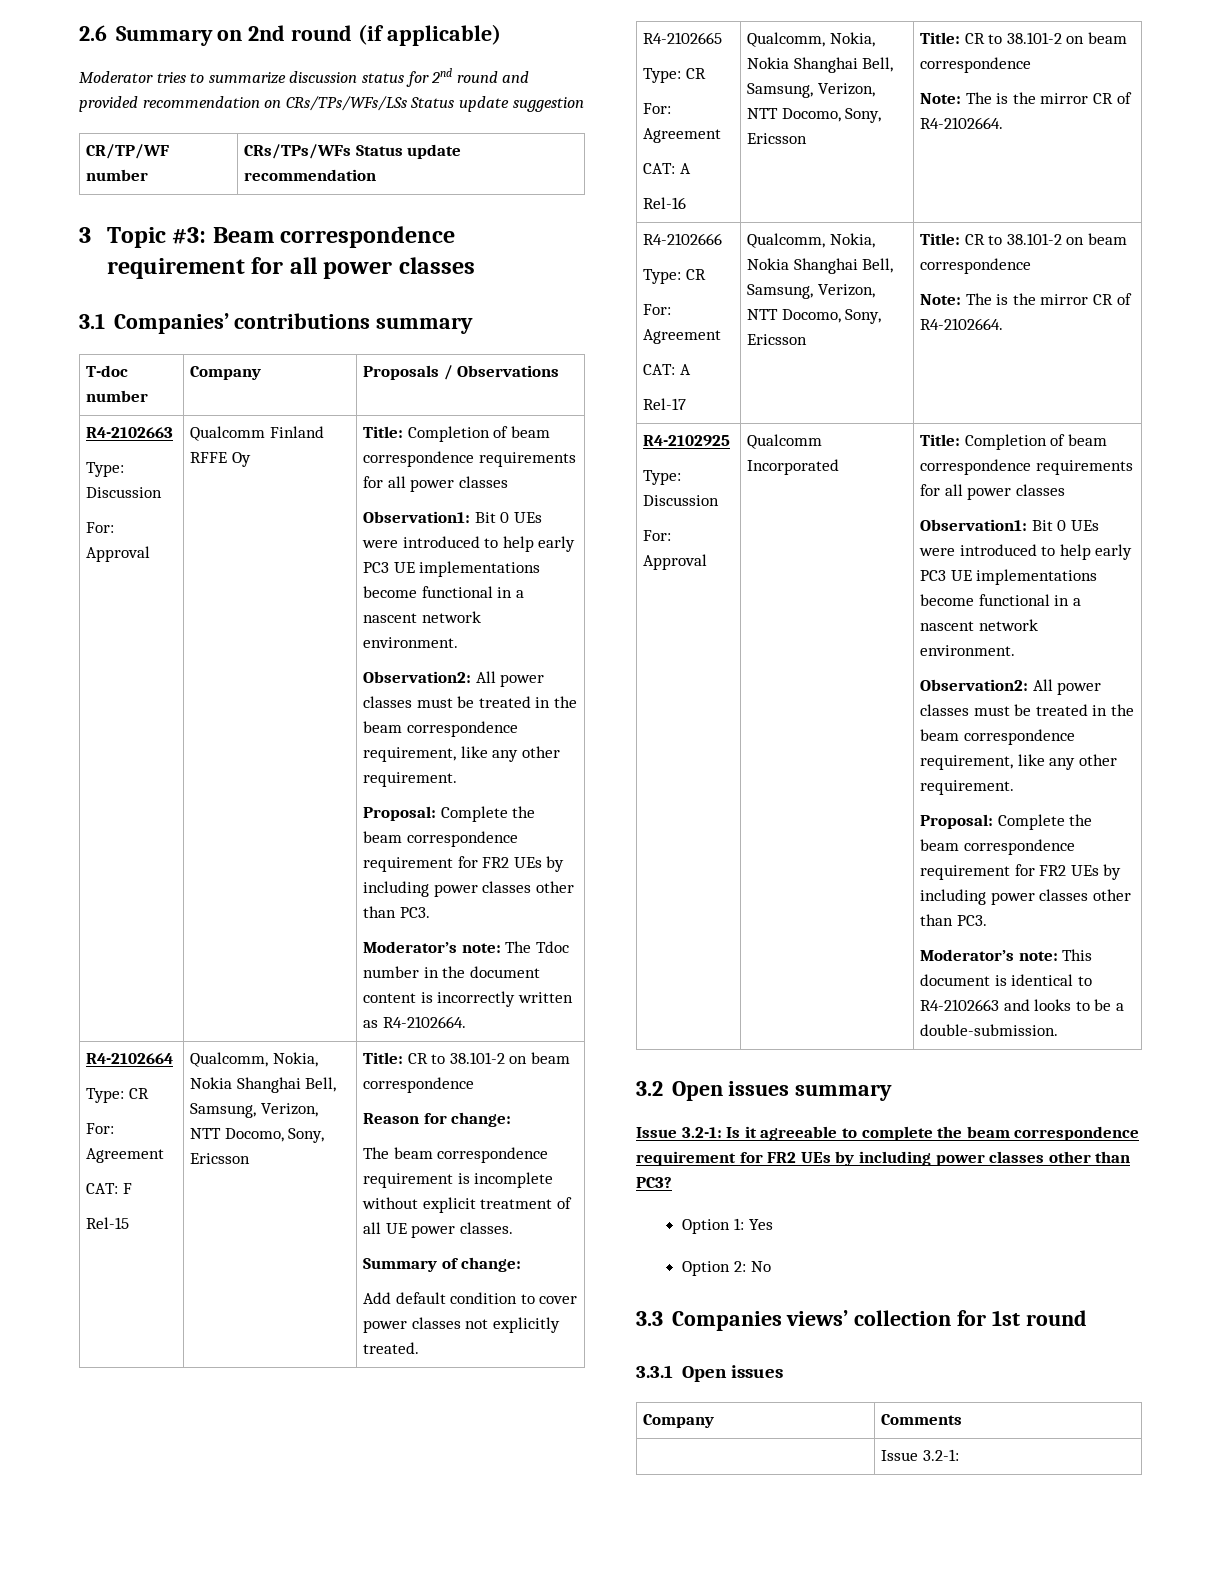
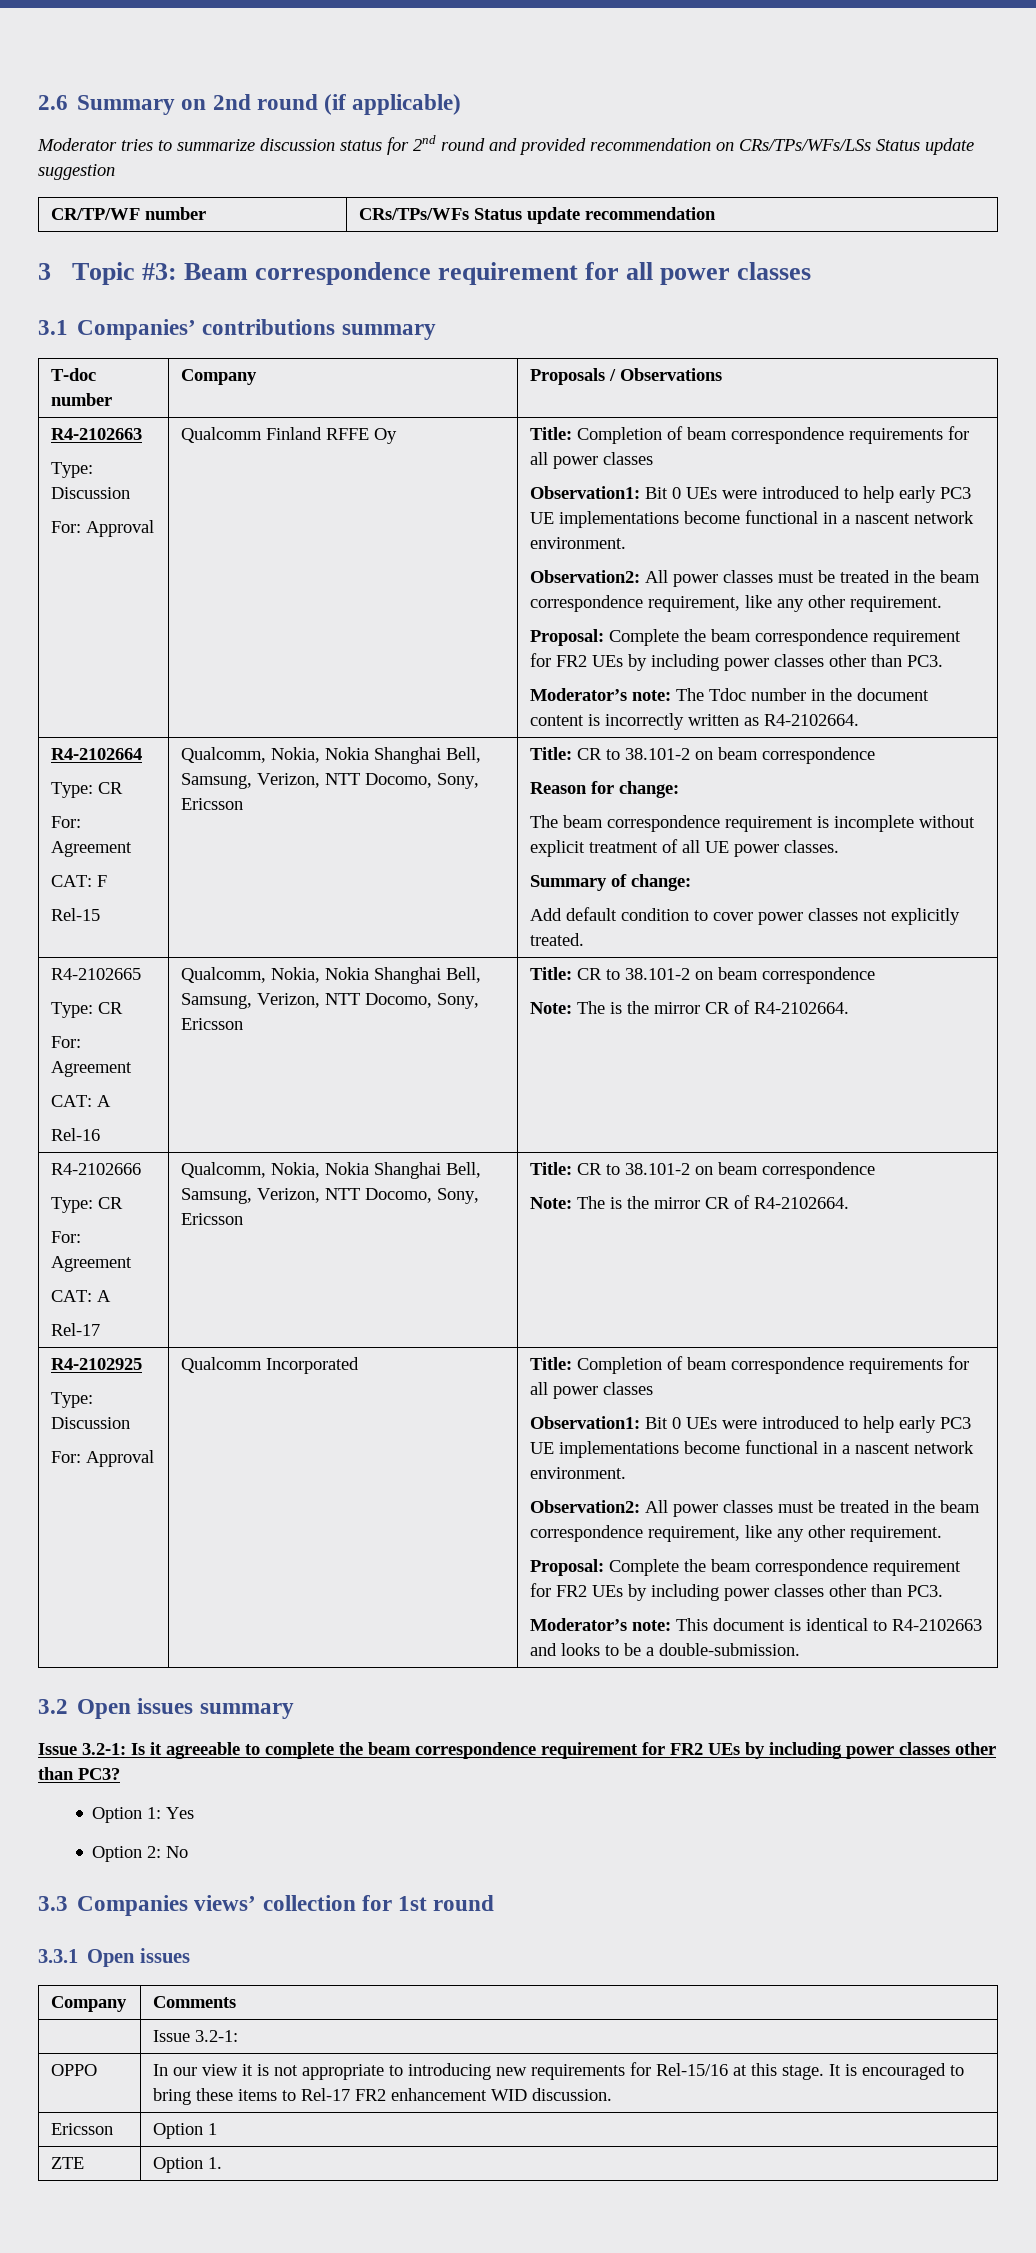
+ OPPO | In our view it is not appropriate to introducing new requirements for Rel-15/16 at this stage. It is encouraged to bring these items to Rel-17 FR2 enhancement WID discussion.
+ Ericsson | Option 1
+ ZTE | Option 1.

